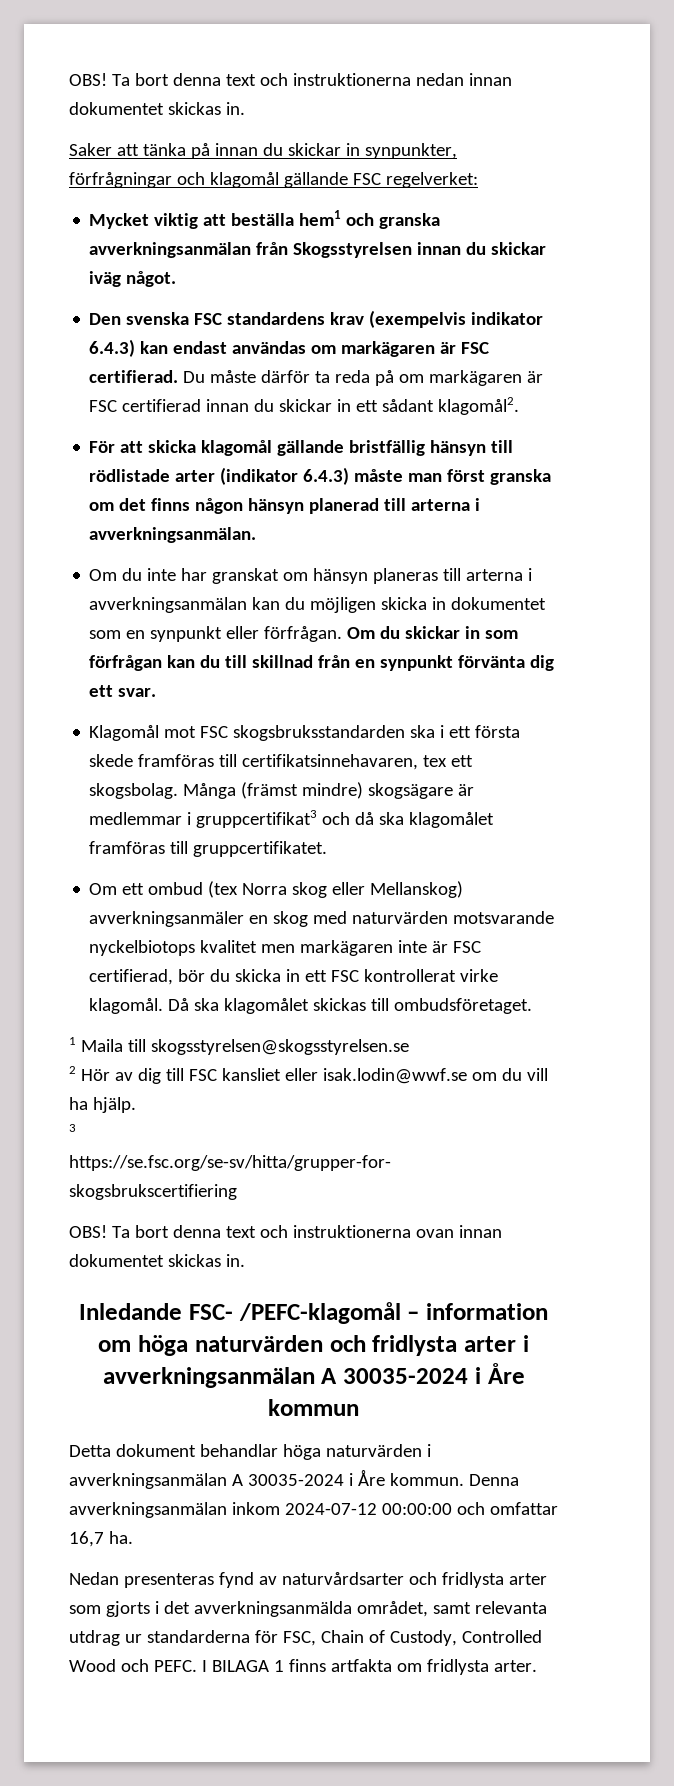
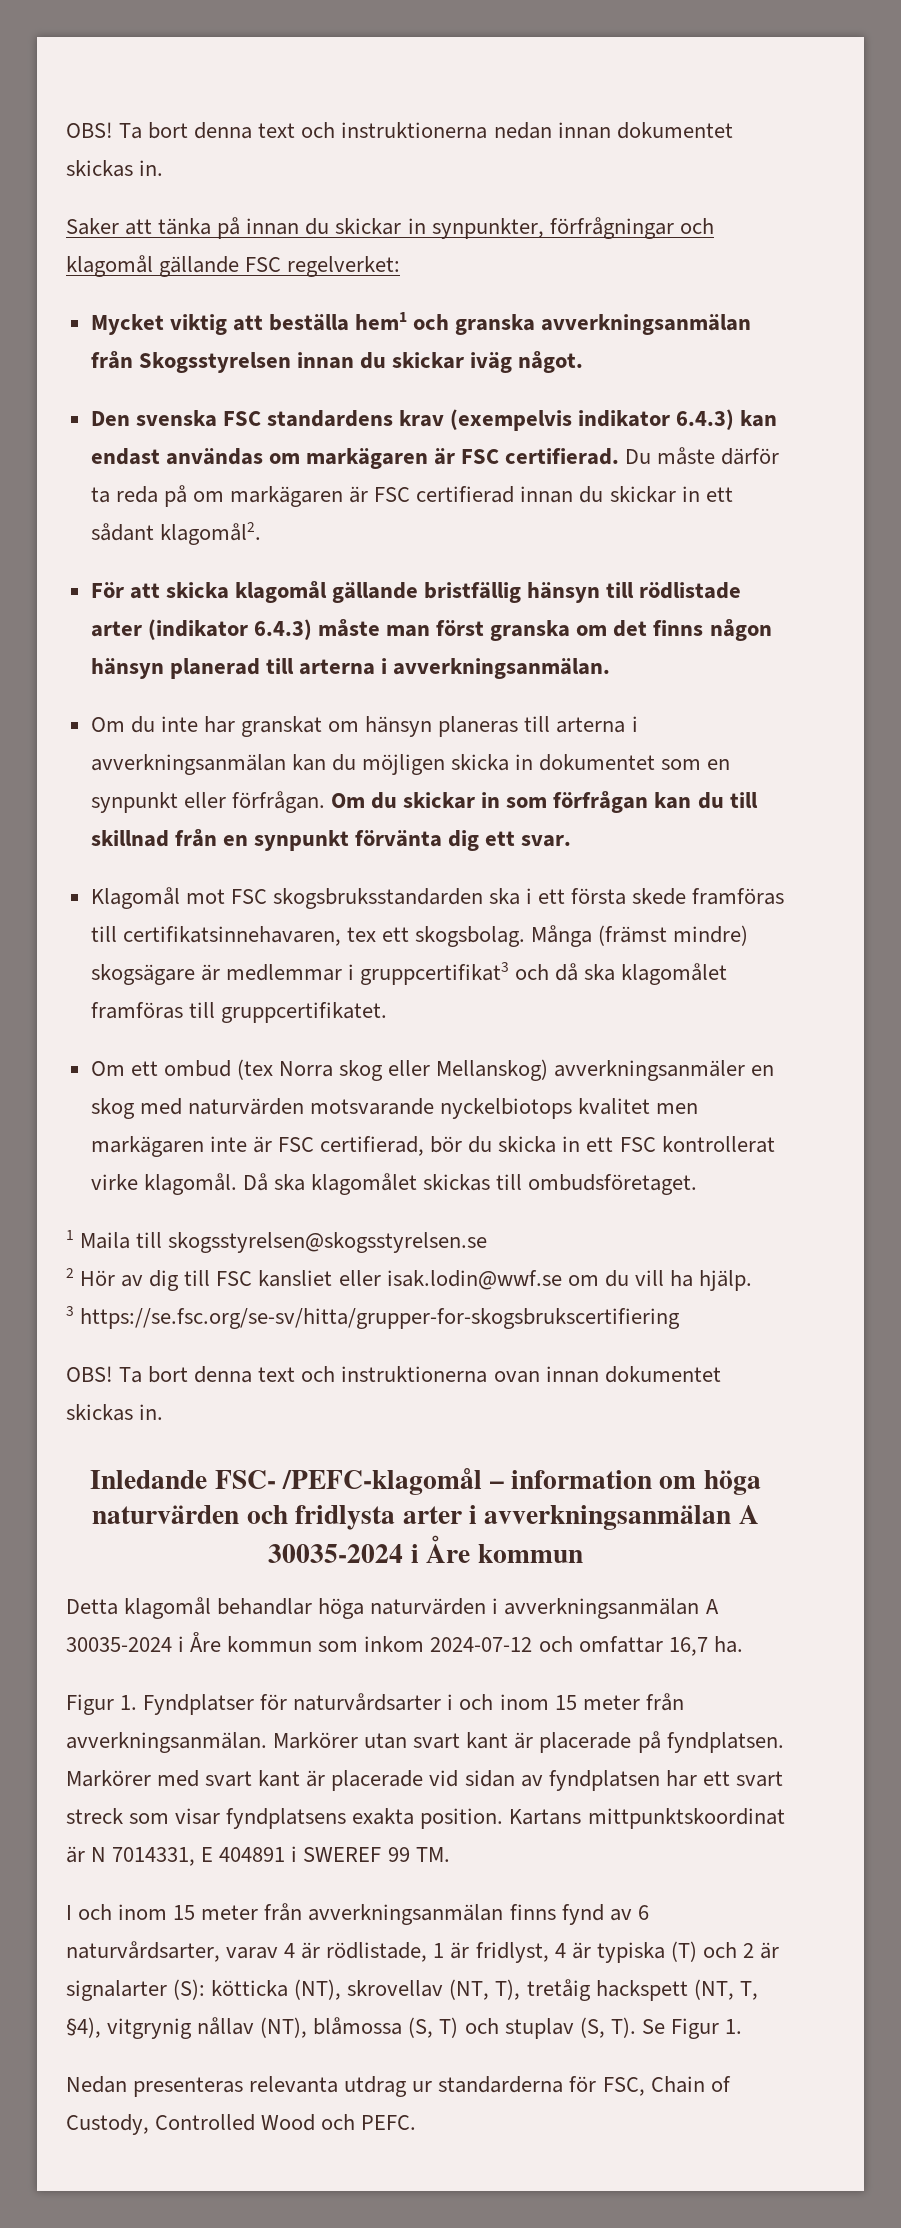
- Detta dokument behandlar höga naturvärden i avverkningsanmälan A 30035-2024 i Åre kommun. Denna avverkningsanmälan inkom 2024-07-12 00:00:00 och omfattar 16,7 ha.
+ Detta klagomål behandlar höga naturvärden i avverkningsanmälan A 30035-2024 i Åre kommun som inkom 2024-07-12 och omfattar 16,7 ha.
- Nedan presenteras fynd av naturvårdsarter och fridlysta arter som gjorts i det avverkningsanmälda området, samt relevanta utdrag ur standarderna för FSC, Chain of Custody, Controlled Wood och PEFC. I BILAGA 1 finns artfakta om fridlysta arter.
+ Figur 1. Fyndplatser för naturvårdsarter i och inom 15 meter från avverkningsanmälan. Markörer utan svart kant är placerade på fyndplatsen. Markörer med svart kant är placerade vid sidan av fyndplatsen har ett svart streck som visar fyndplatsens exakta position. Kartans mittpunktskoordinat är N 7014331, E 404891 i SWEREF 99 TM.
+ I och inom 15 meter från avverkningsanmälan finns fynd av 6 naturvårdsarter, varav 4 är rödlistade, 1 är fridlyst, 4 är typiska (T) och 2 är signalarter (S): kötticka (NT), skrovellav (NT, T), tretåig hackspett (NT, T, §4), vitgrynig nållav (NT), blåmossa (S, T) och stuplav (S, T). Se Figur 1.
+ Nedan presenteras relevanta utdrag ur standarderna för FSC, Chain of Custody, Controlled Wood och PEFC.

